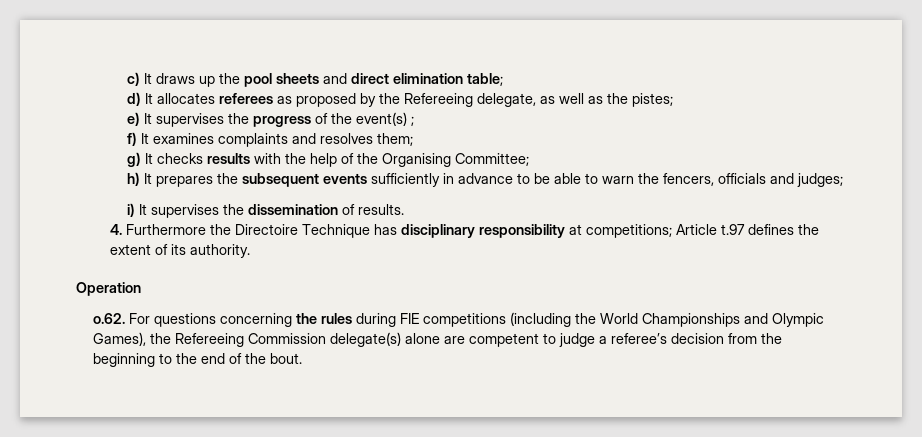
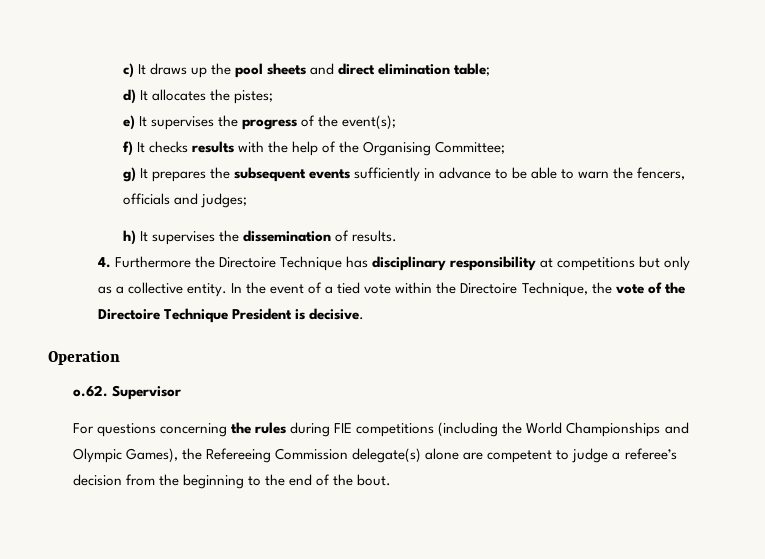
- d) It allocates referees as proposed by the Refereeing delegate, as well as the pistes;
+ d) It allocates the pistes;
- e) It supervises the progress of the event(s) ;
+ e) It supervises the progress of the event(s);
- f) It examines complaints and resolves them;
- g) It checks results with the help of the Organising Committee;
+ f) It checks results with the help of the Organising Committee;
- h) It prepares the subsequent events sufficiently in advance to be able to warn the fencers, officials and judges;
+ g) It prepares the subsequent events sufficiently in advance to be able to warn the fencers, officials and judges;
- i) It supervises the dissemination of results.
+ h) It supervises the dissemination of results.
- 4. Furthermore the Directoire Technique has disciplinary responsibility at competitions; Article t.97 defines the extent of its authority.
+ 4. Furthermore the Directoire Technique has disciplinary responsibility at competitions but only as a collective entity. In the event of a tied vote within the Directoire Technique, the vote of the Directoire Technique President is decisive.
- o.62. For questions concerning the rules during FIE competitions (including the World Championships and Olympic Games), the Refereeing Commission delegate(s) alone are competent to judge a referee’s decision from the beginning to the end of the bout.
+ o.62. Supervisor
+ For questions concerning the rules during FIE competitions (including the World Championships and Olympic Games), the Refereeing Commission delegate(s) alone are competent to judge a referee’s decision from the beginning to the end of the bout.

